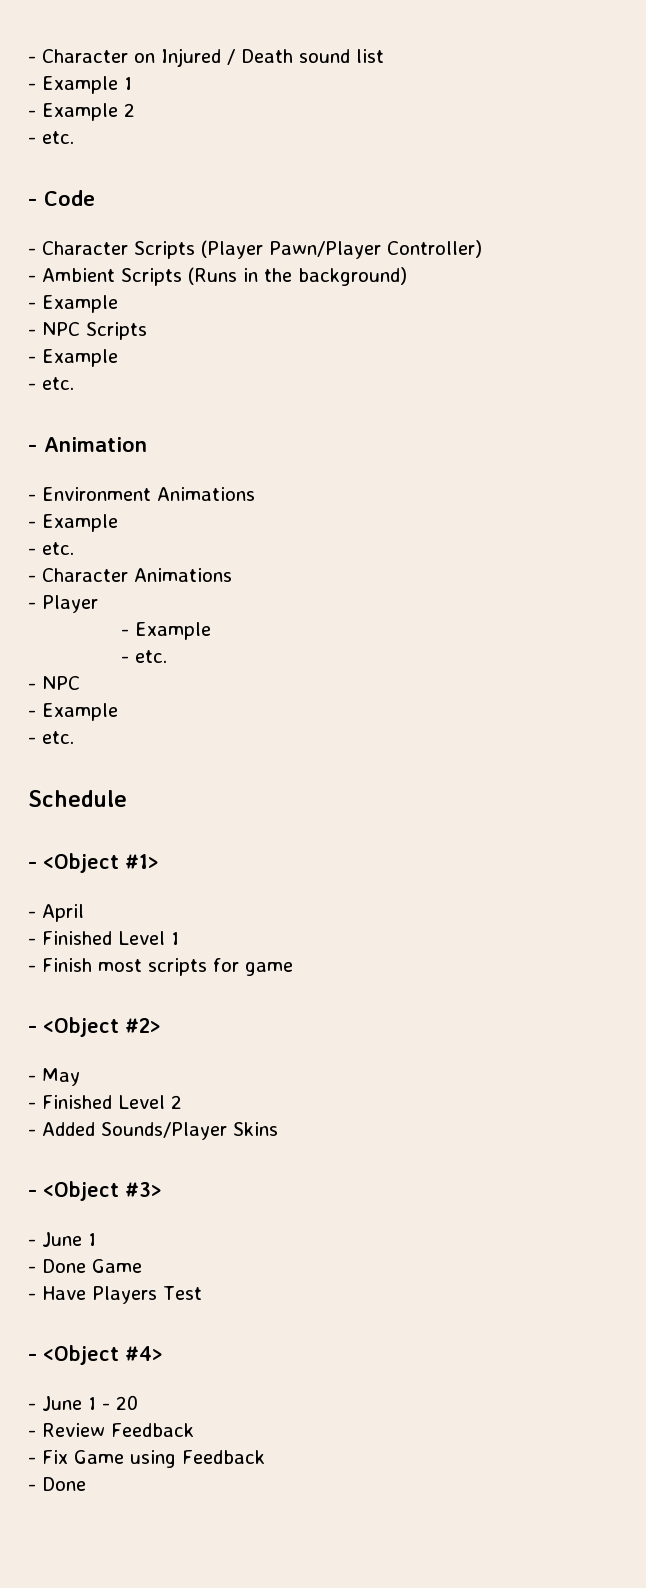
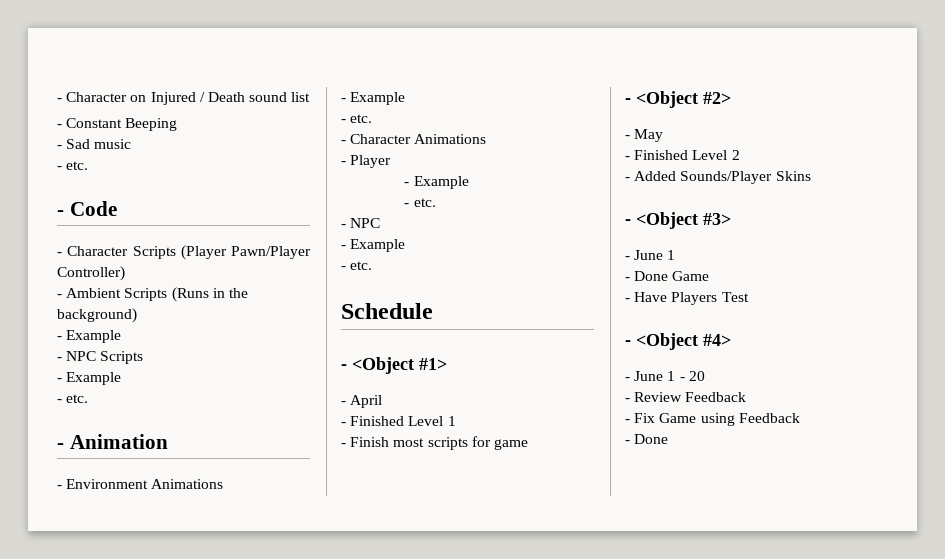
- - Example 1
- - Example 2
+ - Constant Beeping
+ - Sad music

